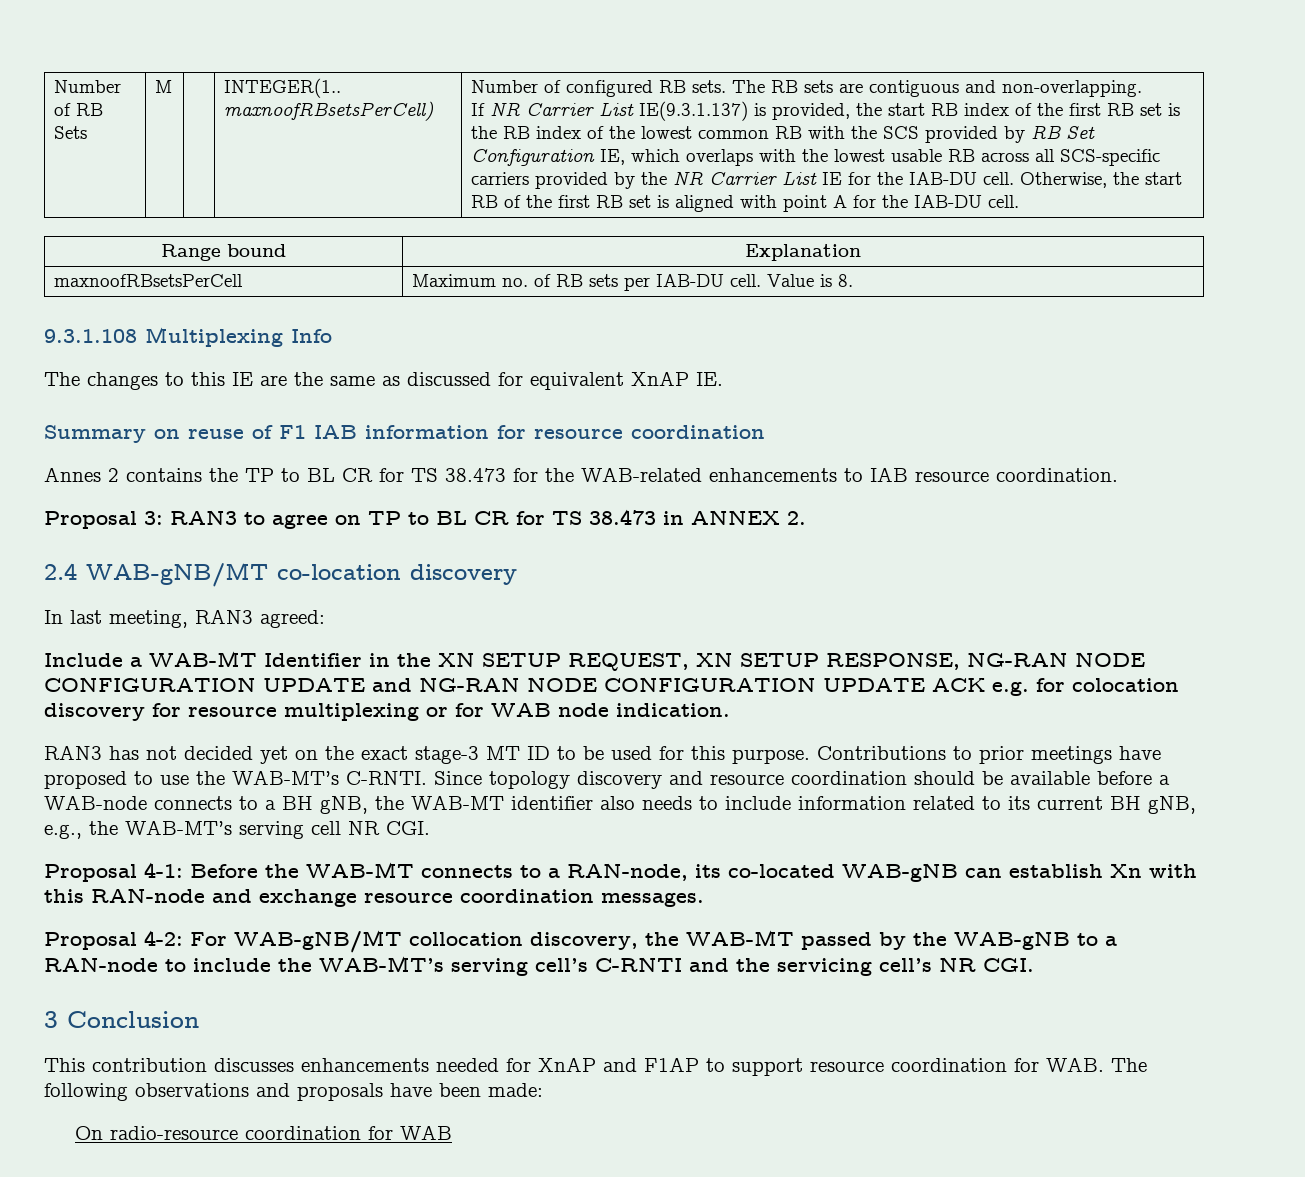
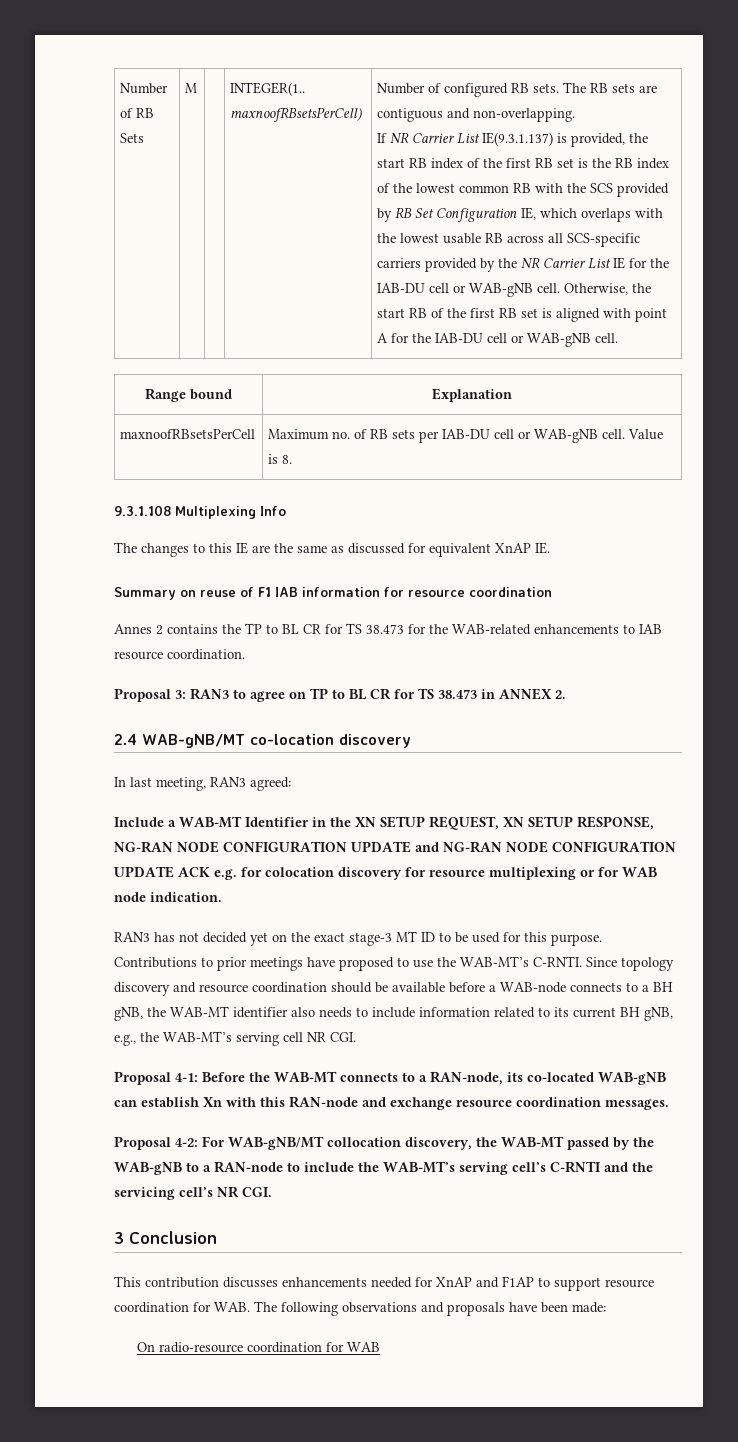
- If NR Carrier List IE(9.3.1.137) is provided, the start RB index of the first RB set is the RB index of the lowest common RB with the SCS provided by RB Set Configuration IE, which overlaps with the lowest usable RB across all SCS-specific carriers provided by the NR Carrier List IE for the IAB-DU cell.
+ If NR Carrier List IE(9.3.1.137) is provided, the start RB index of the first RB set is the RB index of the lowest common RB with the SCS provided by RB Set Configuration IE, which overlaps with the lowest usable RB across all SCS-specific carriers provided by the NR Carrier List IE for the IAB-DU cell or WAB-gNB cell.
- Otherwise, the start RB of the first RB set is aligned with point A for the IAB-DU cell.
+ Otherwise, the start RB of the first RB set is aligned with point A for the IAB-DU cell or WAB-gNB cell.
- maxnoofRBsetsPerCell | Maximum no. of RB sets per IAB-DU cell. Value is 8.
+ maxnoofRBsetsPerCell | Maximum no. of RB sets per IAB-DU cell or WAB-gNB cell. Value is 8.

